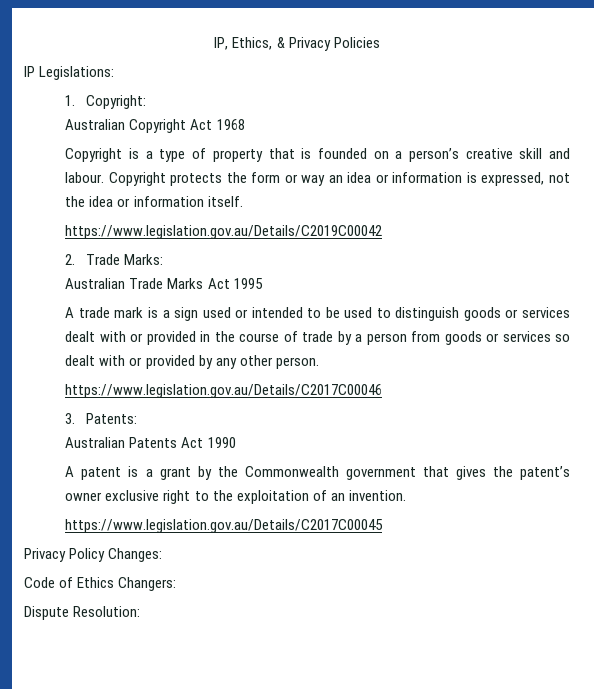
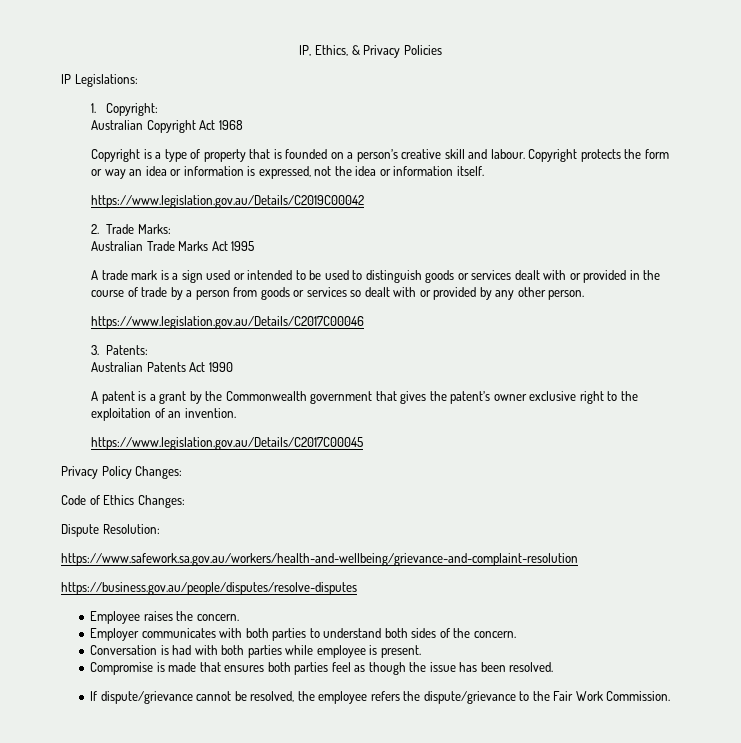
- Code of Ethics Changers:
+ Code of Ethics Changes:
+ https://www.safework.sa.gov.au/workers/health-and-wellbeing/grievance-and-complaint-resolution
+ https://business.gov.au/people/disputes/resolve-disputes
+ Employee raises the concern.
+ Employer communicates with both parties to understand both sides of the concern.
+ Conversation is had with both parties while employee is present.
+ Compromise is made that ensures both parties feel as though the issue has been resolved.
+ If dispute/grievance cannot be resolved, the employee refers the dispute/grievance to the Fair Work Commission.

